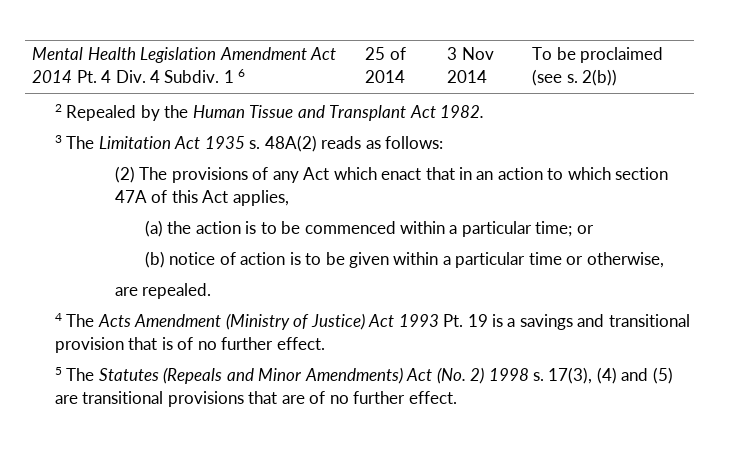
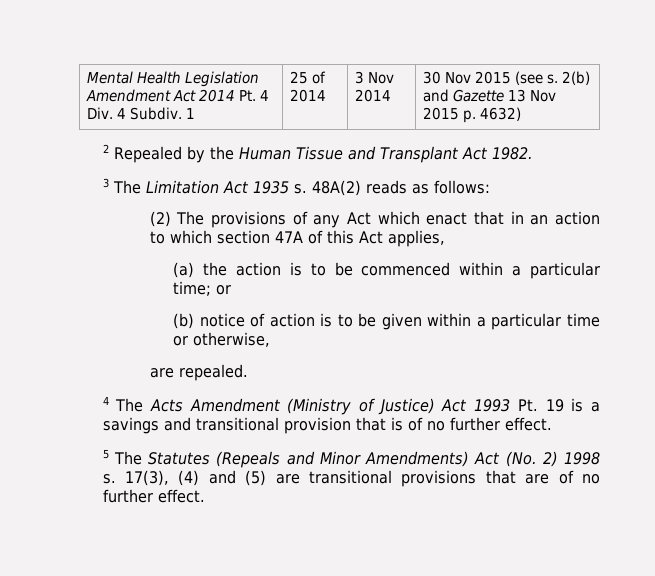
- Mental Health Legislation Amendment Act 2014 Pt. 4 Div. 4 Subdiv. 1 6 | 25 of 2014 | 3 Nov 2014 | To be proclaimed (see s. 2(b))
+ Mental Health Legislation Amendment Act 2014 Pt. 4 Div. 4 Subdiv. 1 | 25 of 2014 | 3 Nov 2014 | 30 Nov 2015 (see s. 2(b) and Gazette 13 Nov 2015 p. 4632)

